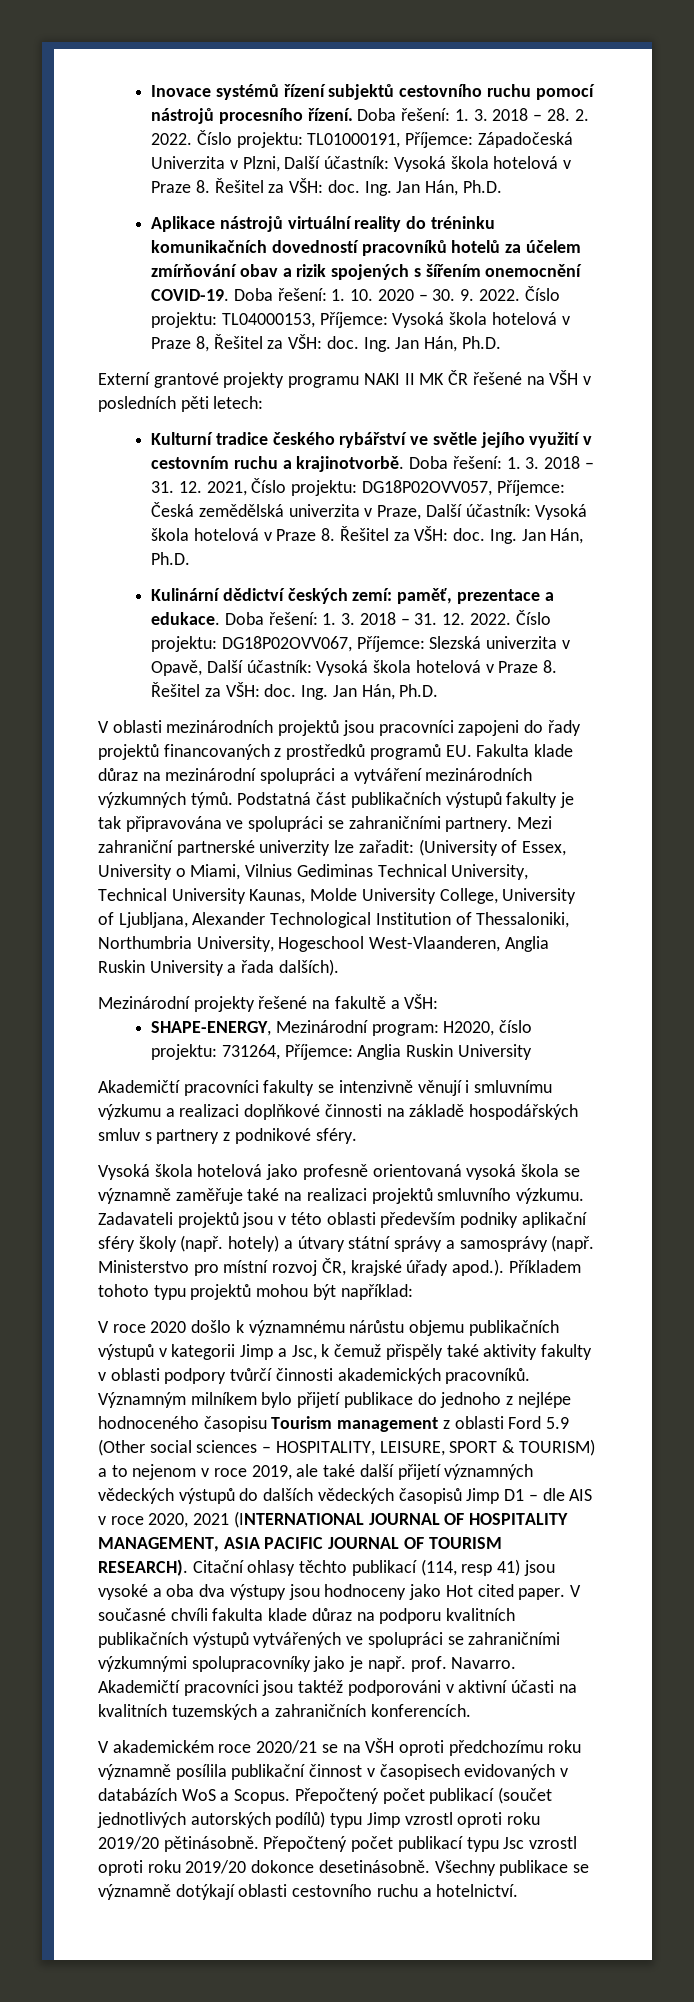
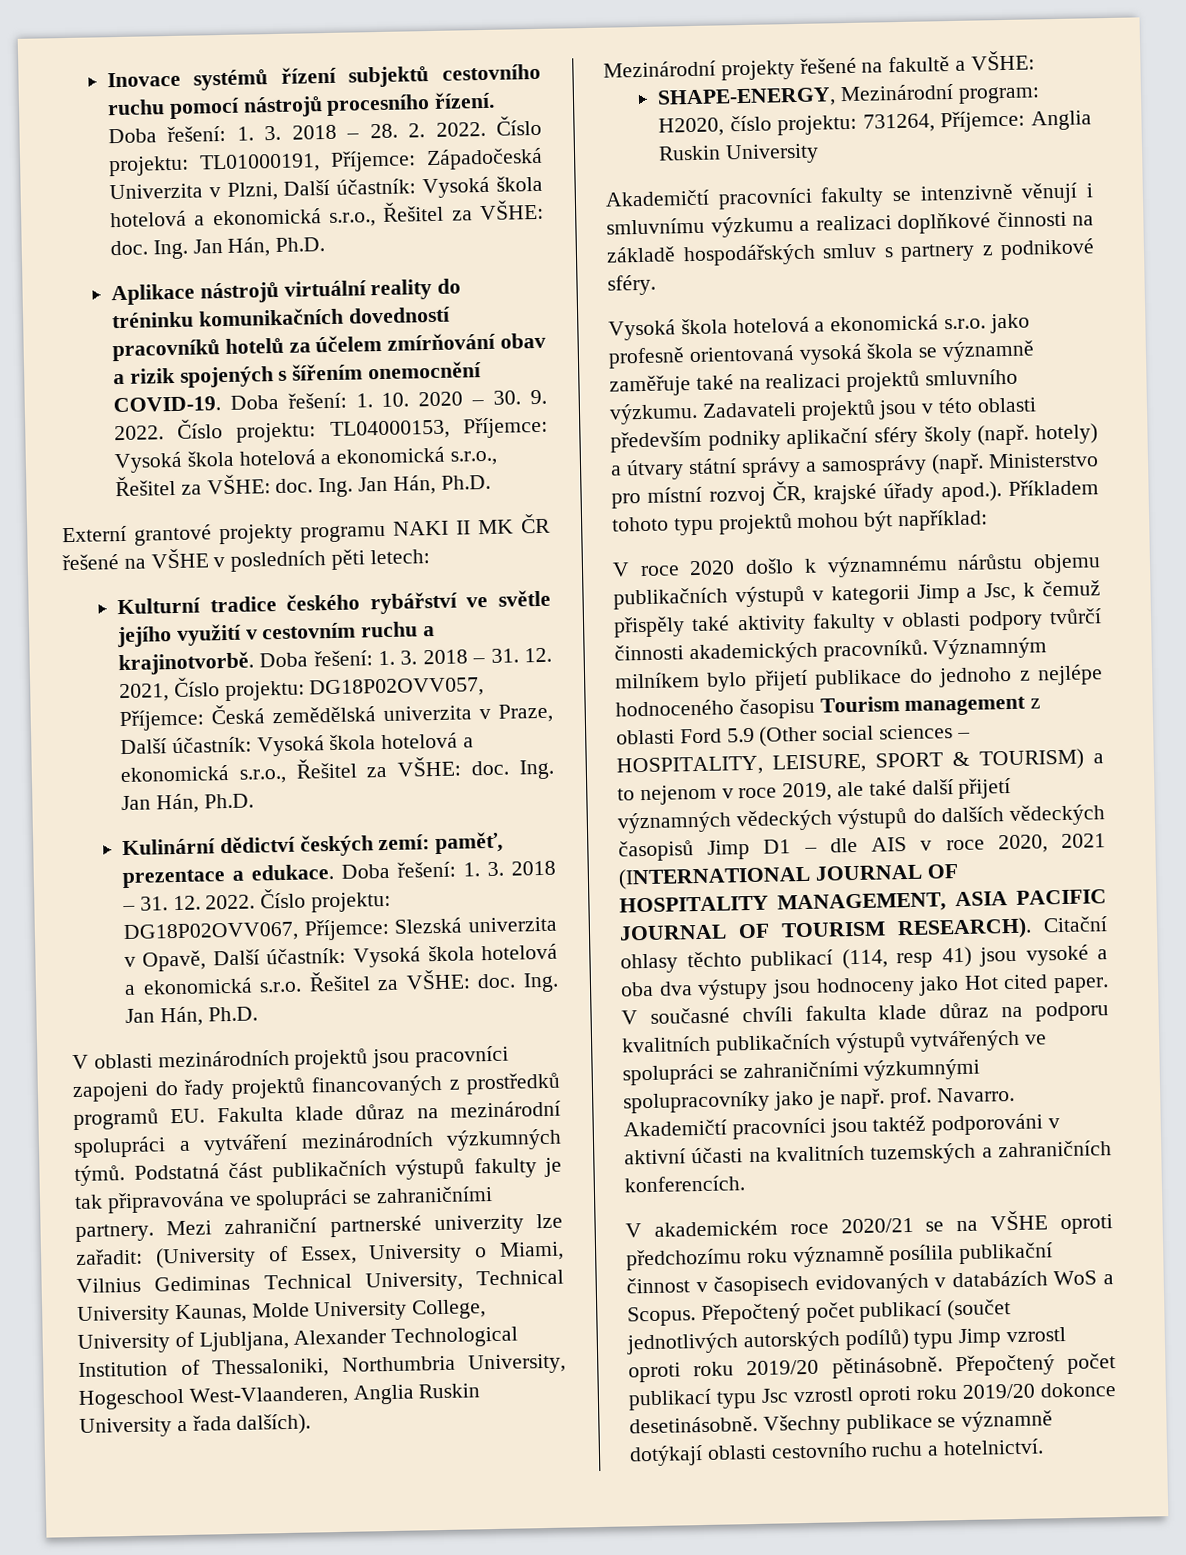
- Číslo projektu: TL01000191, Příjemce: Západočeská Univerzita v Plzni, Další účastník: Vysoká škola hotelová v Praze 8. Řešitel za VŠH: doc.
+ Číslo projektu: TL01000191, Příjemce: Západočeská Univerzita v Plzni, Další účastník: Vysoká škola hotelová a ekonomická s.r.o., Řešitel za VŠHE: doc.
- Číslo projektu: TL04000153, Příjemce: Vysoká škola hotelová v Praze 8, Řešitel za VŠH: doc.
+ Číslo projektu: TL04000153, Příjemce: Vysoká škola hotelová a ekonomická s.r.o., Řešitel za VŠHE: doc.
- Externí grantové projekty programu NAKI II MK ČR řešené na VŠH v posledních pěti letech:
+ Externí grantové projekty programu NAKI II MK ČR řešené na VŠHE v posledních pěti letech:
- Doba řešení: 1. 3. 2018 – 31. 12. 2021, Číslo projektu: DG18P02OVV057, Příjemce: Česká zemědělská univerzita v Praze, Další účastník: Vysoká škola hotelová v Praze 8. Řešitel za VŠH: doc.
+ Doba řešení: 1. 3. 2018 – 31. 12. 2021, Číslo projektu: DG18P02OVV057, Příjemce: Česká zemědělská univerzita v Praze, Další účastník: Vysoká škola hotelová a ekonomická s.r.o., Řešitel za VŠHE: doc.
- Číslo projektu: DG18P02OVV067, Příjemce: Slezská univerzita v Opavě, Další účastník: Vysoká škola hotelová v Praze 8. Řešitel za VŠH: doc.
+ Číslo projektu: DG18P02OVV067, Příjemce: Slezská univerzita v Opavě, Další účastník: Vysoká škola hotelová a ekonomická s.r.o. Řešitel za VŠHE: doc.
- Mezinárodní projekty řešené na fakultě a VŠH:
+ Mezinárodní projekty řešené na fakultě a VŠHE:
- Vysoká škola hotelová jako profesně orientovaná vysoká škola se významně zaměřuje také na realizaci projektů smluvního výzkumu.
+ Vysoká škola hotelová a ekonomická s.r.o. jako profesně orientovaná vysoká škola se významně zaměřuje také na realizaci projektů smluvního výzkumu.
- V akademickém roce 2020/21 se na VŠH oproti předchozímu roku významně posílila publikační činnost v časopisech evidovaných v databázích WoS a Scopus.
+ V akademickém roce 2020/21 se na VŠHE oproti předchozímu roku významně posílila publikační činnost v časopisech evidovaných v databázích WoS a Scopus.

